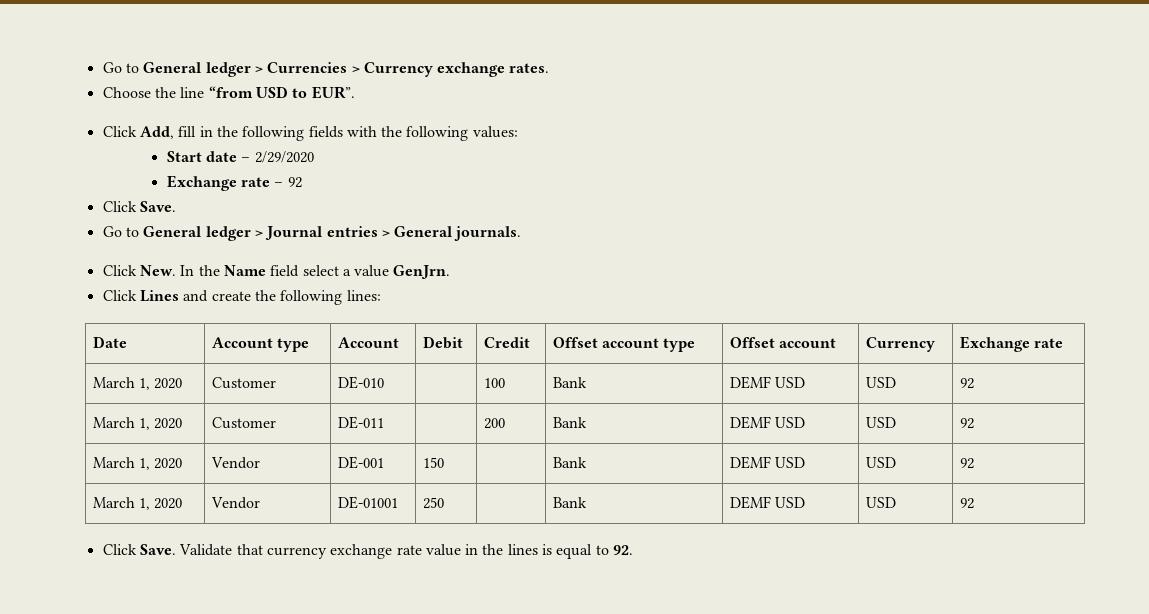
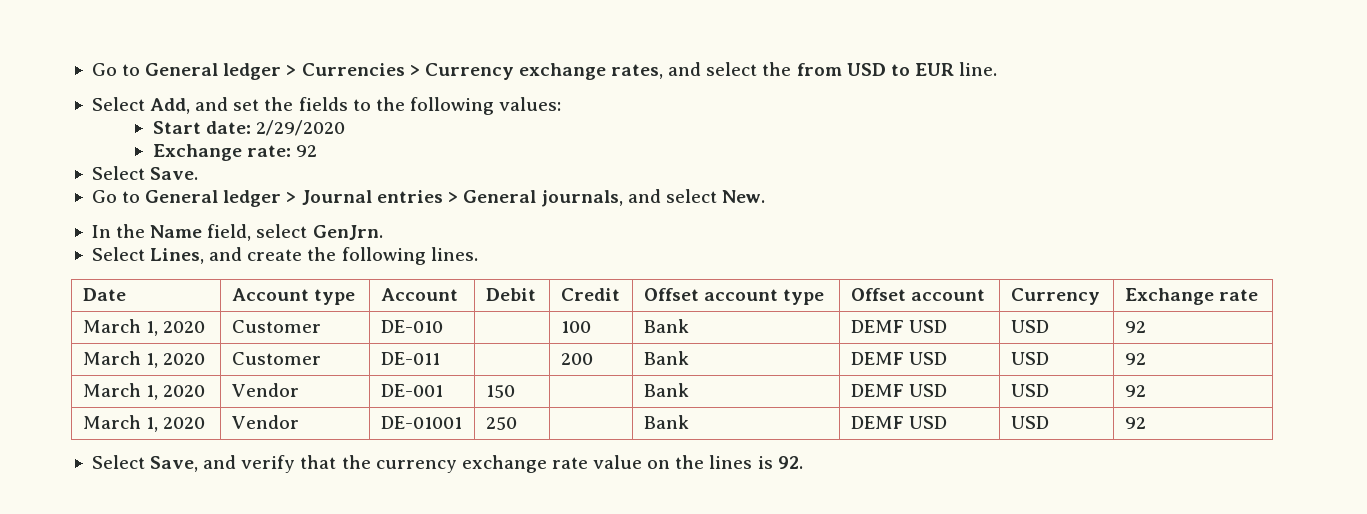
- Go to General ledger > Currencies > Currency exchange rates.
- Choose the line “from USD to EUR”.
- Click Add, fill in the following fields with the following values:
+ Go to General ledger > Currencies > Currency exchange rates, and select the from USD to EUR line.
+ Select Add, and set the fields to the following values:
- Start date – 2/29/2020
+ Start date: 2/29/2020
- Exchange rate – 92
- Click Save.
+ Exchange rate: 92
+ Select Save.
- Go to General ledger > Journal entries > General journals.
- Click New. In the Name field select a value GenJrn.
+ Go to General ledger > Journal entries > General journals, and select New.
+ In the Name field, select GenJrn.
- Click Lines and create the following lines:
+ Select Lines, and create the following lines.
- Click Save. Validate that currency exchange rate value in the lines is equal to 92.
+ Select Save, and verify that the currency exchange rate value on the lines is 92.

